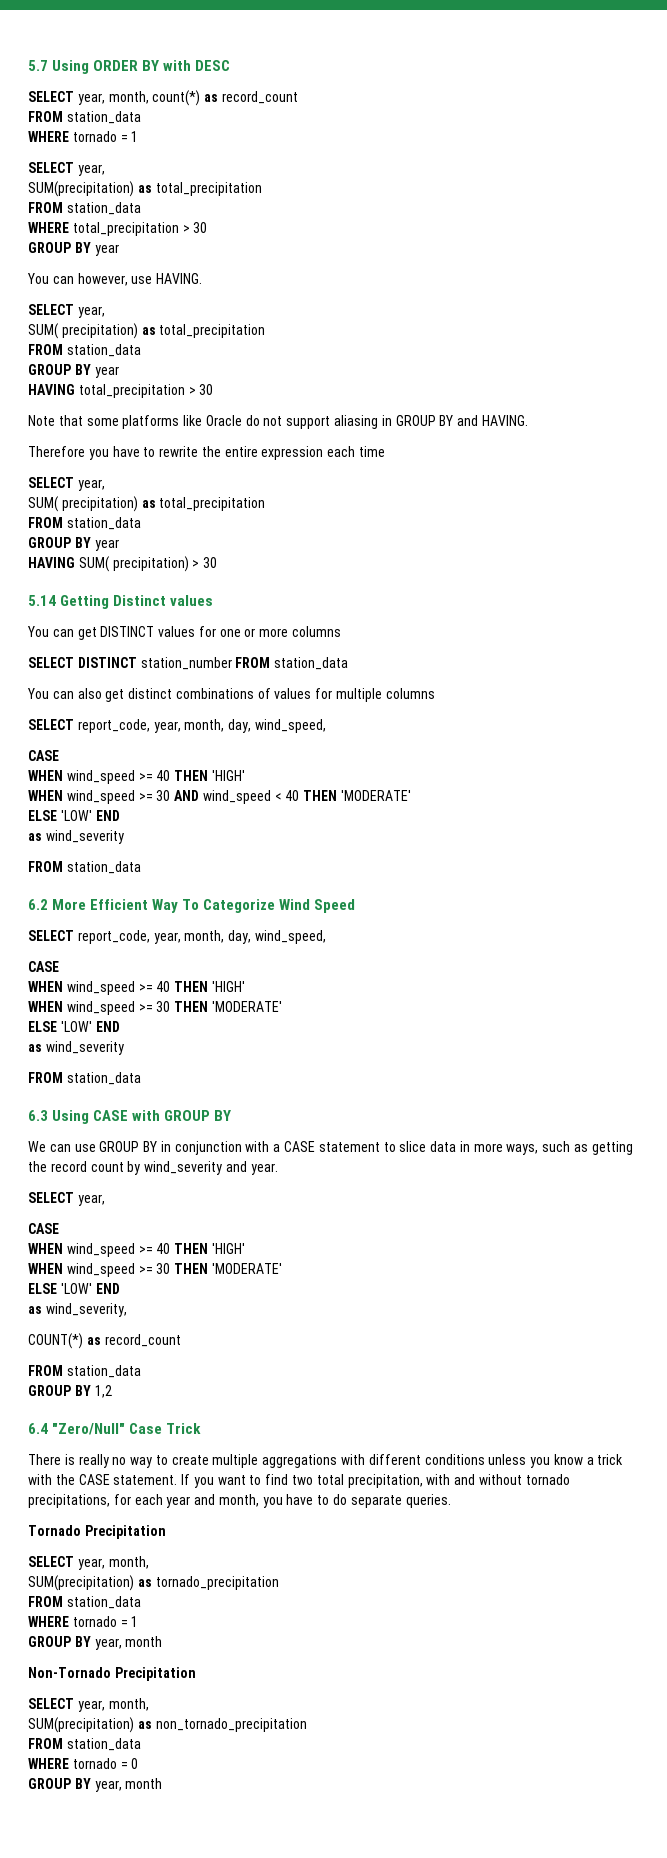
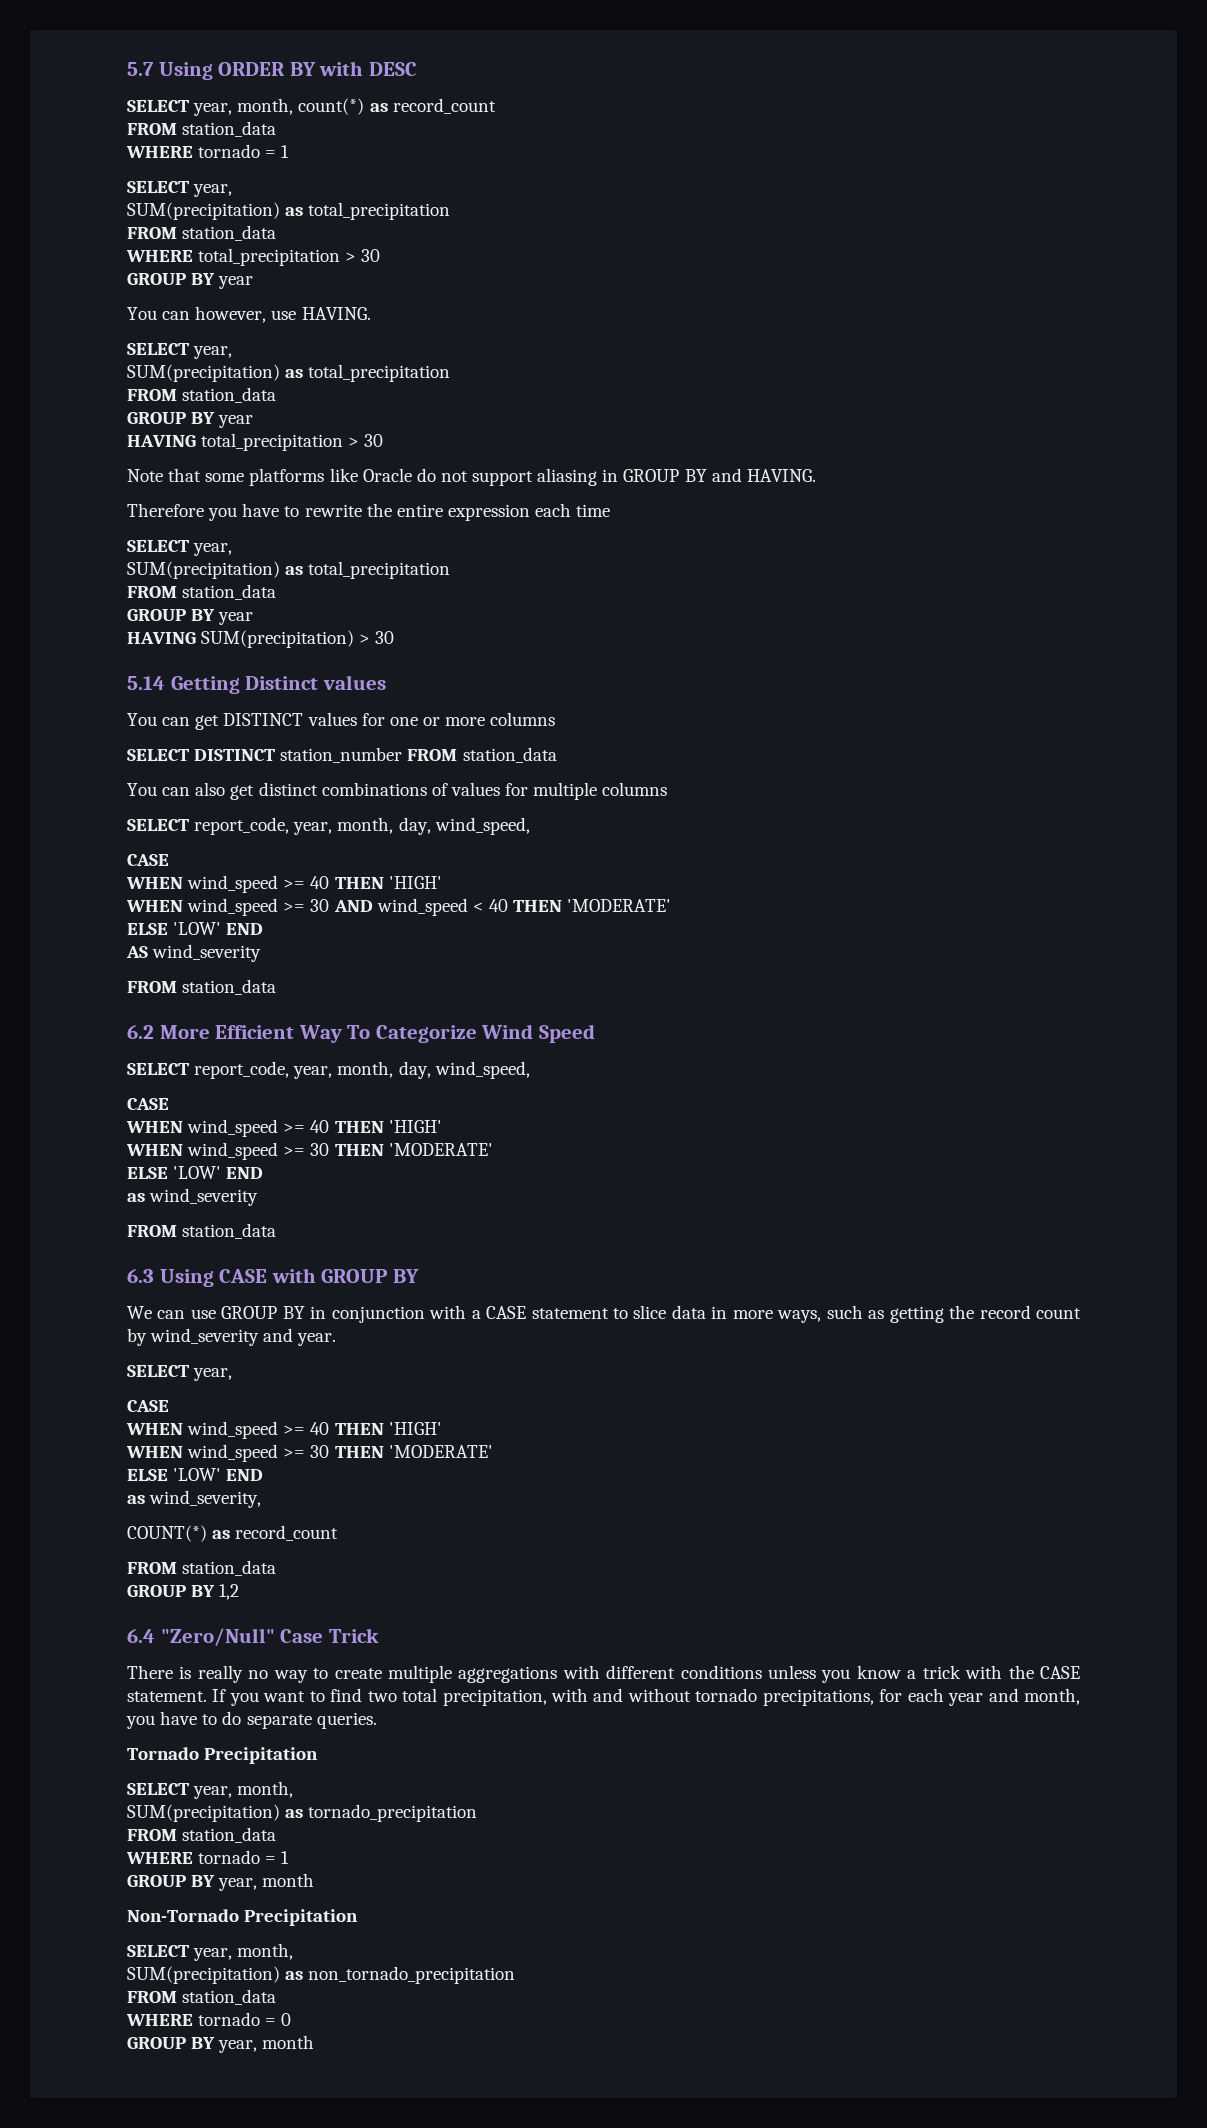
  You can however, use HAVING.
  SELECT year,
- SUM( precipitation) as total_precipitation
+ SUM(precipitation) as total_precipitation
  Therefore you have to rewrite the entire expression each time
  SELECT year,
- SUM( precipitation) as total_precipitation
+ SUM(precipitation) as total_precipitation
  FROM station_data
  GROUP BY year
- HAVING SUM( precipitation) > 30
+ HAVING SUM(precipitation) > 30
  WHEN wind_speed >= 30 AND wind_speed < 40 THEN 'MODERATE'
  ELSE 'LOW' END
- as wind_severity
+ AS wind_severity

